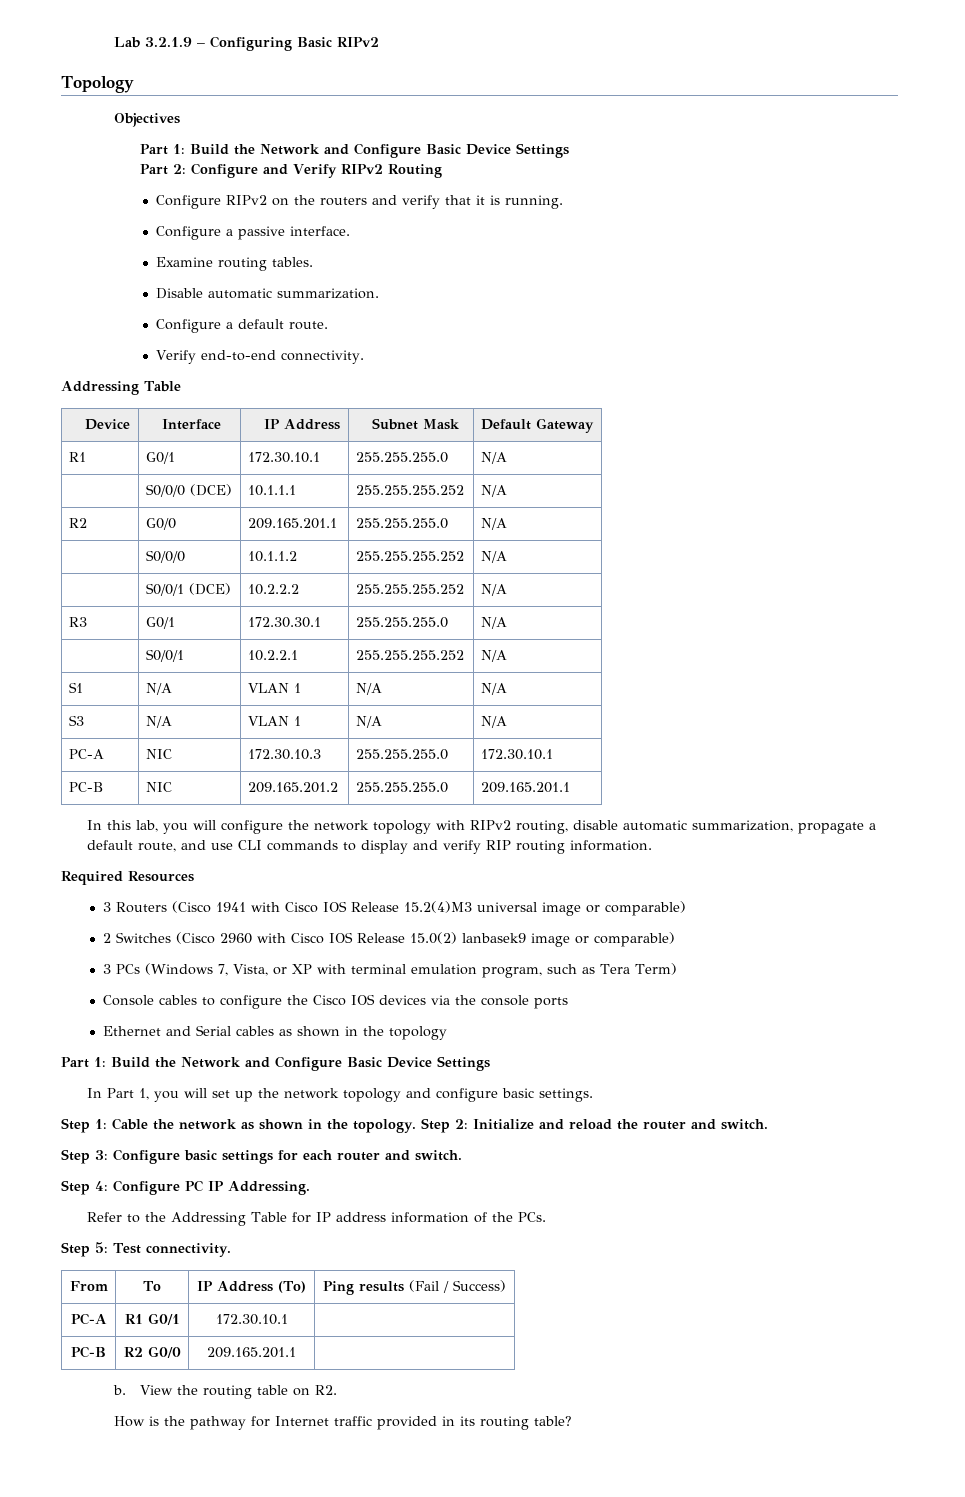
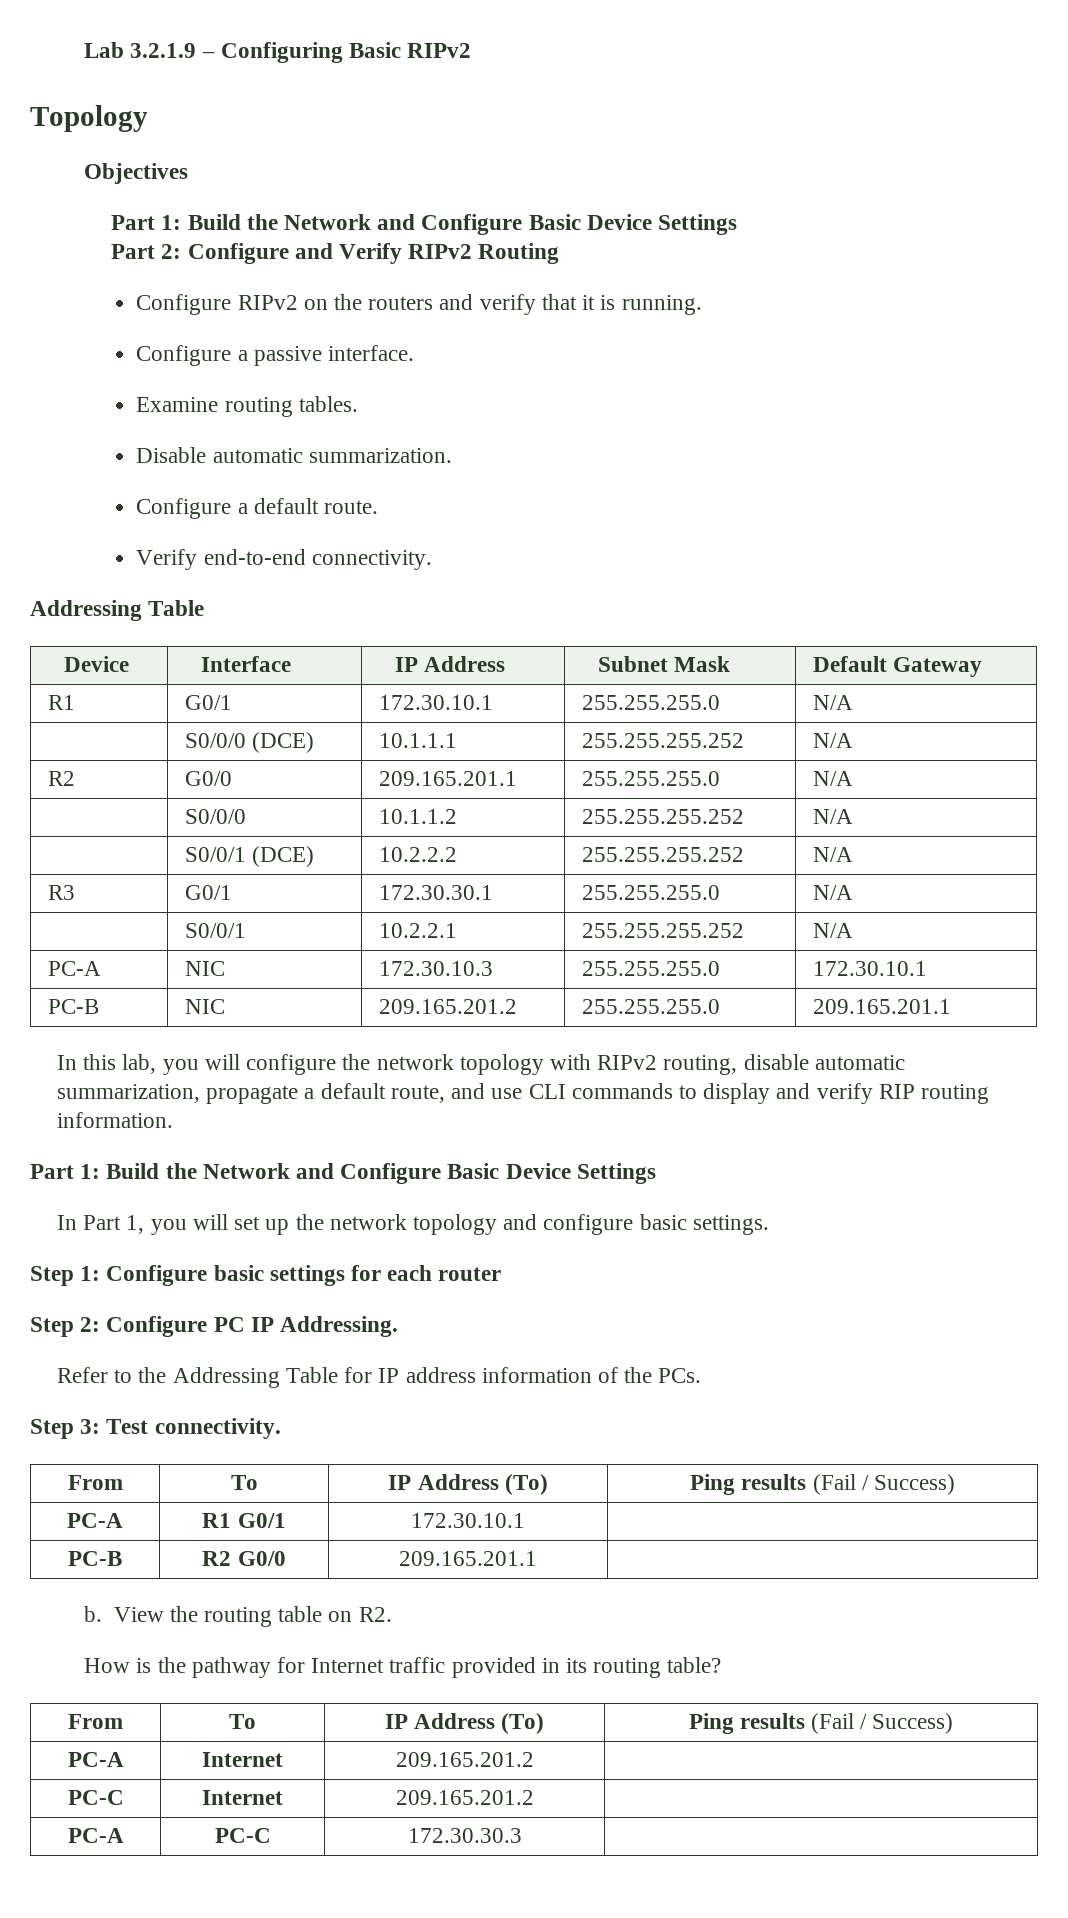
- S1 | N/A | VLAN 1 | N/A | N/A
- S3 | N/A | VLAN 1 | N/A | N/A
- Required Resources
- 3 Routers (Cisco 1941 with Cisco IOS Release 15.2(4)M3 universal image or comparable)
- 2 Switches (Cisco 2960 with Cisco IOS Release 15.0(2) lanbasek9 image or comparable)
- 3 PCs (Windows 7, Vista, or XP with terminal emulation program, such as Tera Term)
- Console cables to configure the Cisco IOS devices via the console ports
- Ethernet and Serial cables as shown in the topology
- Step 1: Cable the network as shown in the topology. Step 2: Initialize and reload the router and switch.
- Step 3: Configure basic settings for each router and switch.
- Step 4: Configure PC IP Addressing.
+ Step 1: Configure basic settings for each router
+ Step 2: Configure PC IP Addressing.
- Step 5: Test connectivity.
+ Step 3: Test connectivity.
  How is the pathway for Internet traffic provided in its routing table?
+ From | To | IP Address (To) | Ping results (Fail / Success)
+ PC-A | Internet | 209.165.201.2 |
+ PC-C | Internet | 209.165.201.2 |
+ PC-A | PC-C | 172.30.30.3 |

